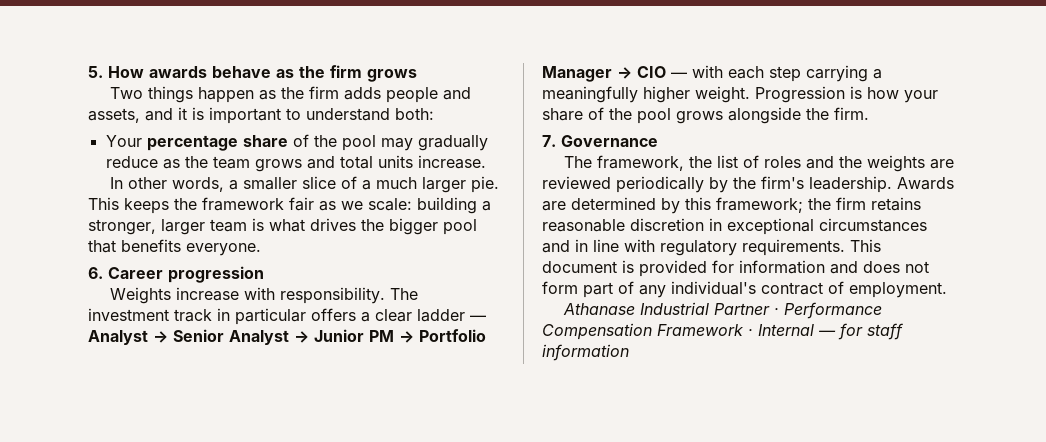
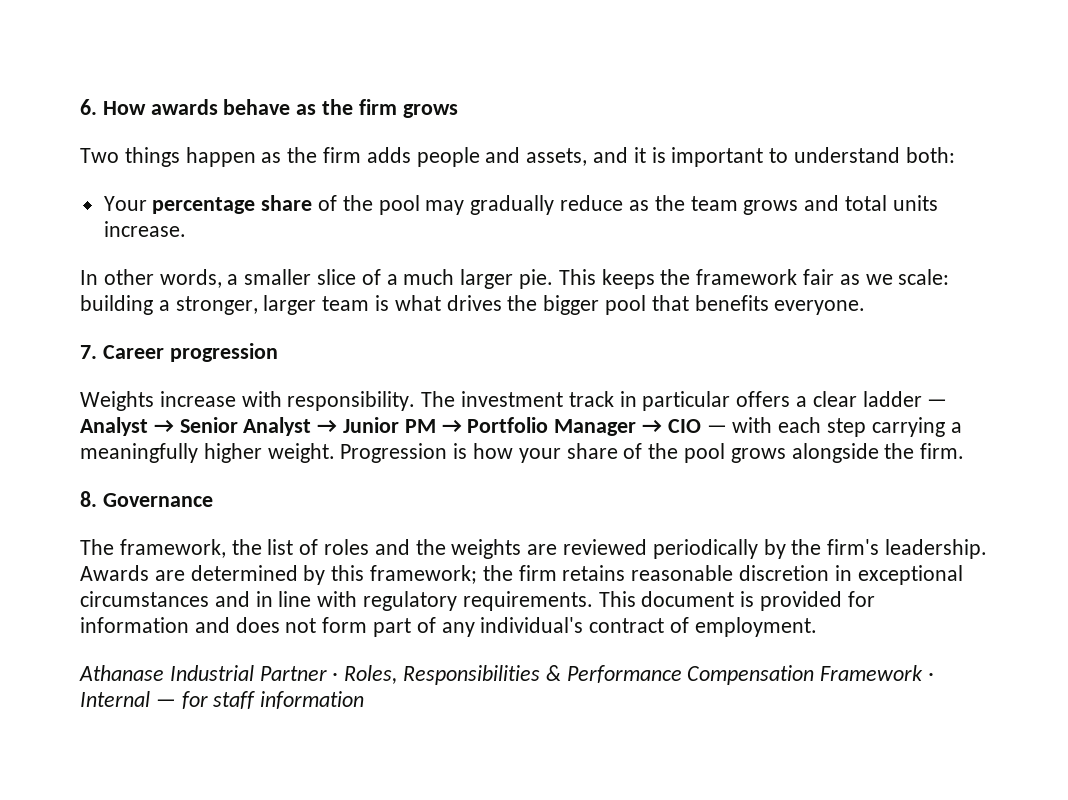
- 5. How awards behave as the firm grows
+ 6. How awards behave as the firm grows
- 6. Career progression
+ 7. Career progression
- 7. Governance
+ 8. Governance
- Athanase Industrial Partner · Performance Compensation Framework · Internal — for staff information
+ Athanase Industrial Partner · Roles, Responsibilities & Performance Compensation Framework · Internal — for staff information

